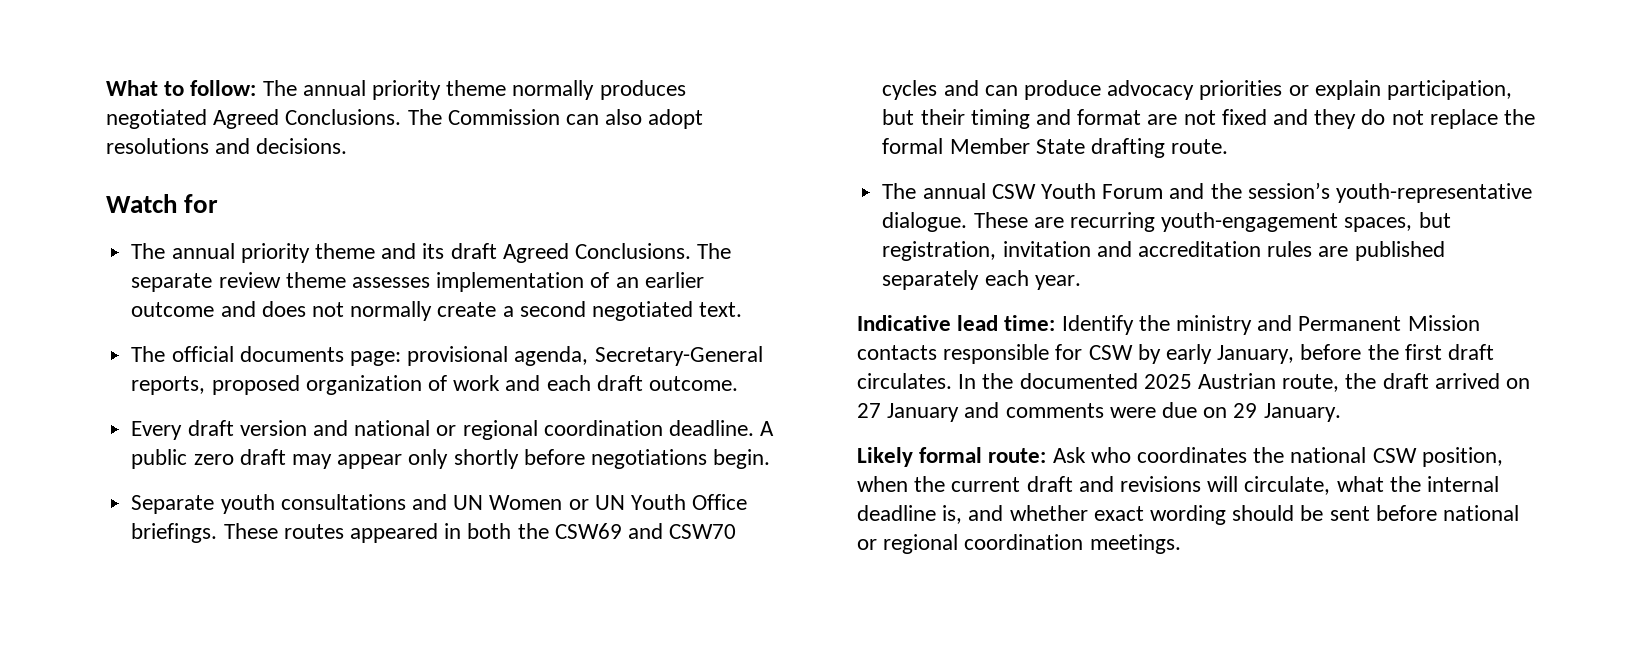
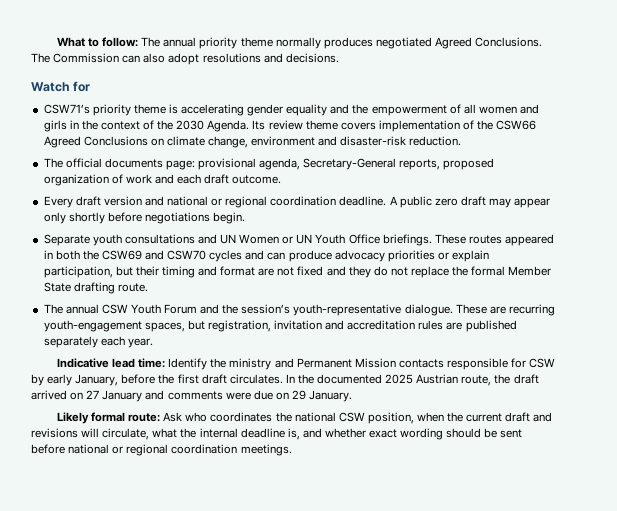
- The annual priority theme and its draft Agreed Conclusions. The separate review theme assesses implementation of an earlier outcome and does not normally create a second negotiated text.
+ CSW71’s priority theme is accelerating gender equality and the empowerment of all women and girls in the context of the 2030 Agenda. Its review theme covers implementation of the CSW66 Agreed Conclusions on climate change, environment and disaster-risk reduction.

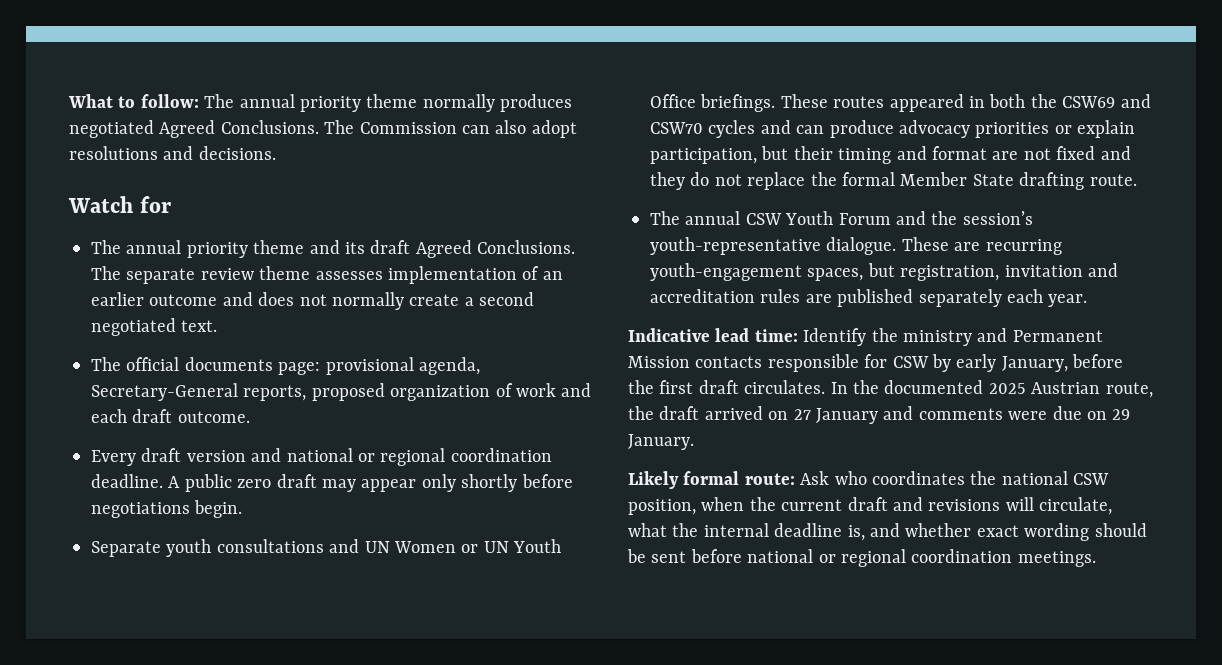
- CSW71’s priority theme is accelerating gender equality and the empowerment of all women and girls in the context of the 2030 Agenda. Its review theme covers implementation of the CSW66 Agreed Conclusions on climate change, environment and disaster-risk reduction.
+ The annual priority theme and its draft Agreed Conclusions. The separate review theme assesses implementation of an earlier outcome and does not normally create a second negotiated text.

